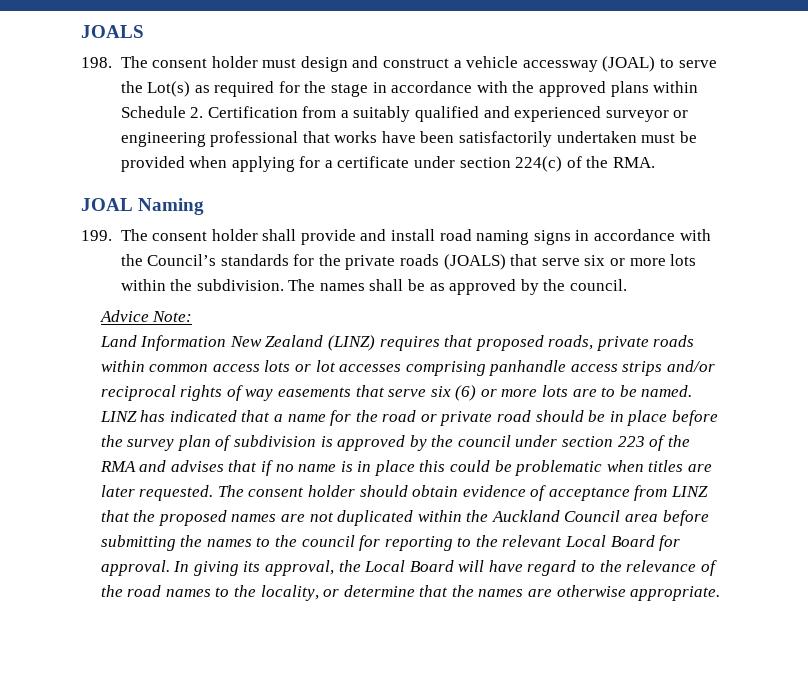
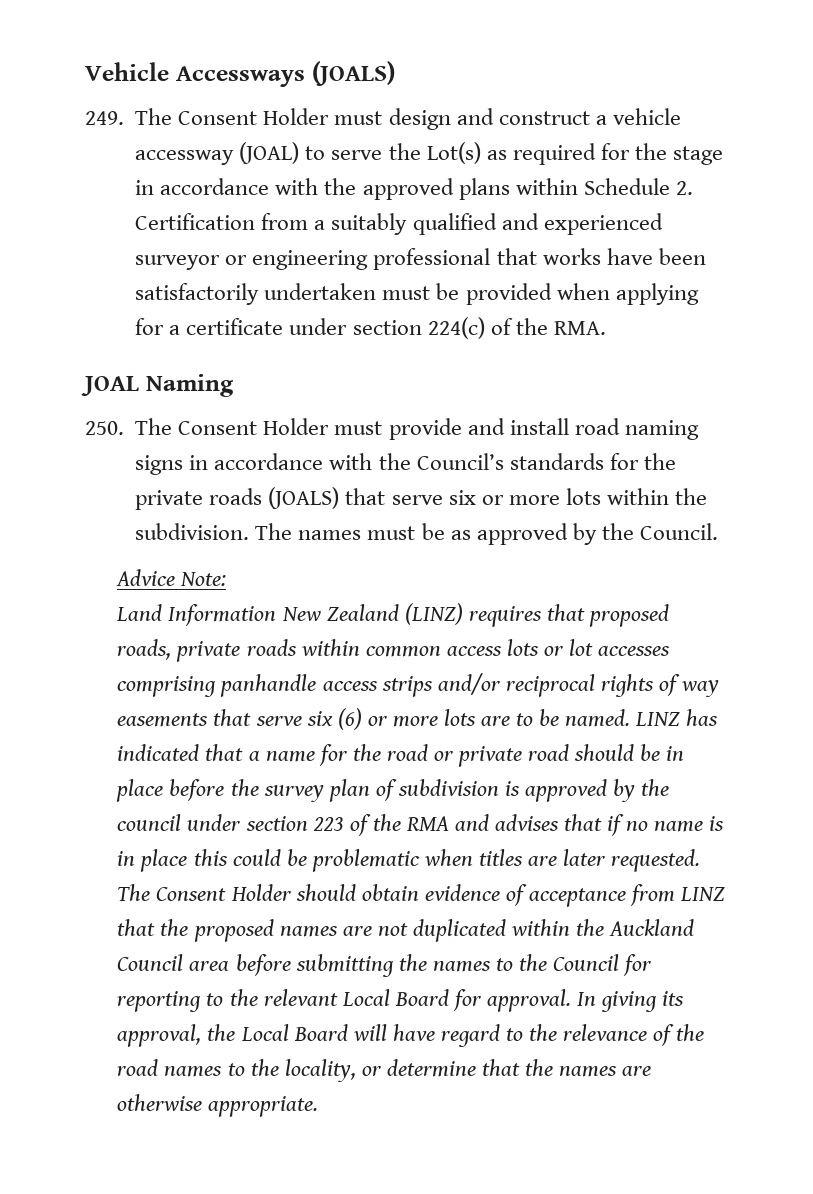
- JOALS
- 198. The consent holder must design and construct a vehicle accessway (JOAL) to serve the Lot(s) as required for the stage in accordance with the approved plans within Schedule 2. Certification from a suitably qualified and experienced surveyor or engineering professional that works have been satisfactorily undertaken must be provided when applying for a certificate under section 224(c) of the RMA.
+ Vehicle Accessways (JOALS)
+ 249. The Consent Holder must design and construct a vehicle accessway (JOAL) to serve the Lot(s) as required for the stage in accordance with the approved plans within Schedule 2. Certification from a suitably qualified and experienced surveyor or engineering professional that works have been satisfactorily undertaken must be provided when applying for a certificate under section 224(c) of the RMA.
- 199. The consent holder shall provide and install road naming signs in accordance with the Council’s standards for the private roads (JOALS) that serve six or more lots within the subdivision.
+ 250. The Consent Holder must provide and install road naming signs in accordance with the Council’s standards for the private roads (JOALS) that serve six or more lots within the subdivision.
- The names shall be as approved by the council.
+ The names must be as approved by the Council.
- The consent holder should obtain evidence of acceptance from LINZ that the proposed names are not duplicated within the Auckland Council area before submitting the names to the council for reporting to the relevant Local Board for approval.
+ The Consent Holder should obtain evidence of acceptance from LINZ that the proposed names are not duplicated within the Auckland Council area before submitting the names to the Council for reporting to the relevant Local Board for approval.

